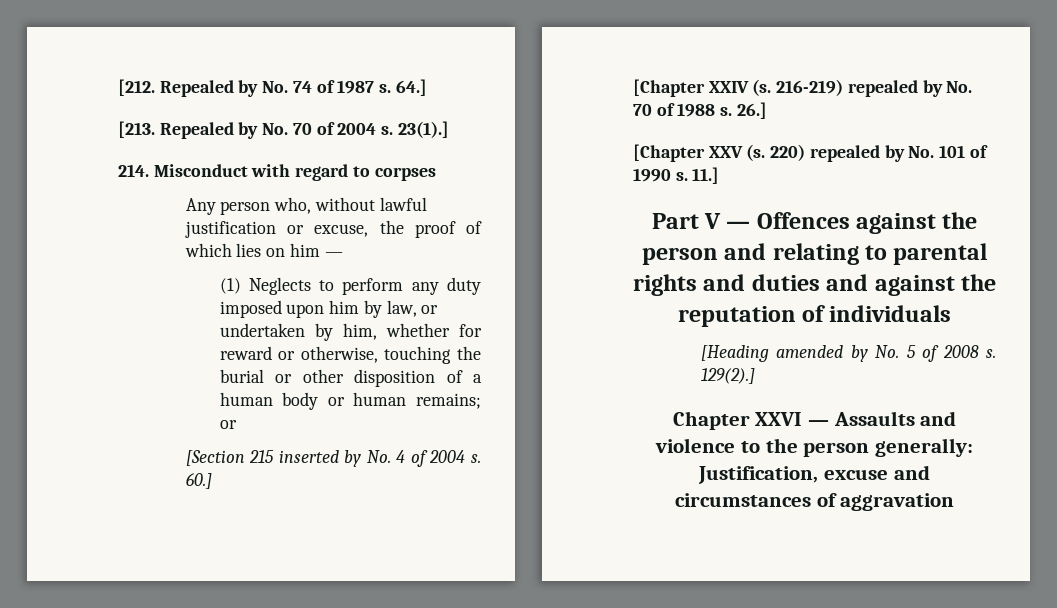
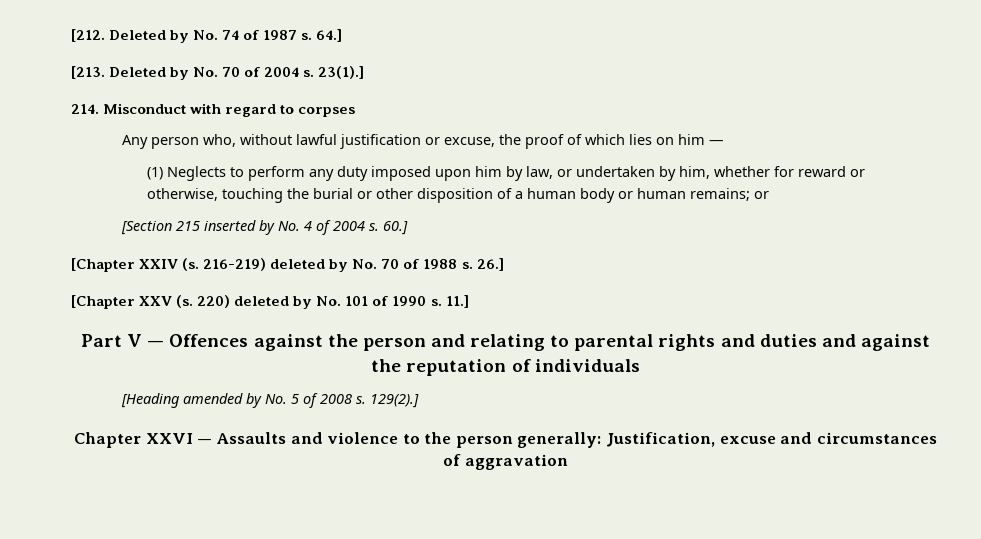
- [212. Repealed by No. 74 of 1987 s.
+ [212. Deleted by No. 74 of 1987 s.
- [213. Repealed by No. 70 of 2004 s.
+ [213. Deleted by No. 70 of 2004 s.
- 216-219) repealed by No. 70 of 1988 s.
+ 216-219) deleted by No. 70 of 1988 s.
- 220) repealed by No. 101 of 1990 s.
+ 220) deleted by No. 101 of 1990 s.

